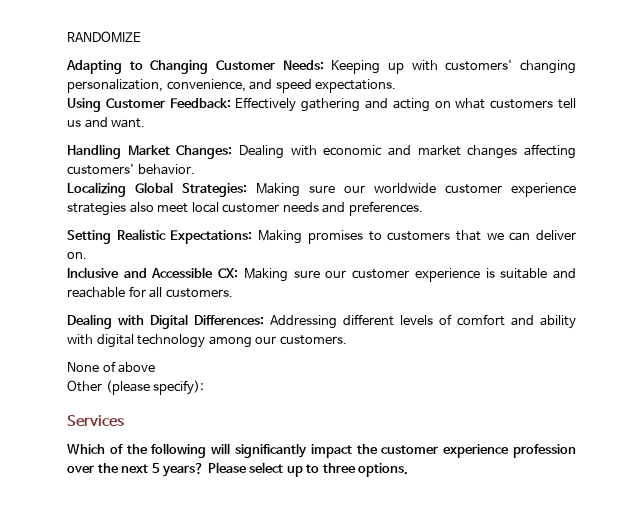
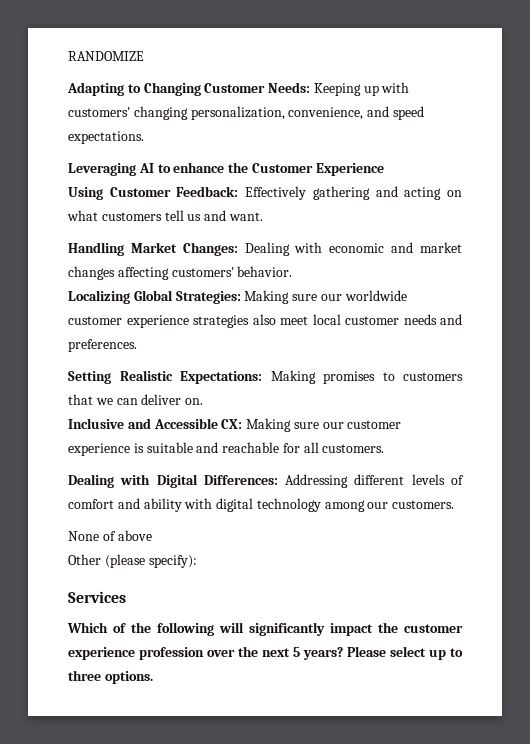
+ Leveraging AI to enhance the Customer Experience

